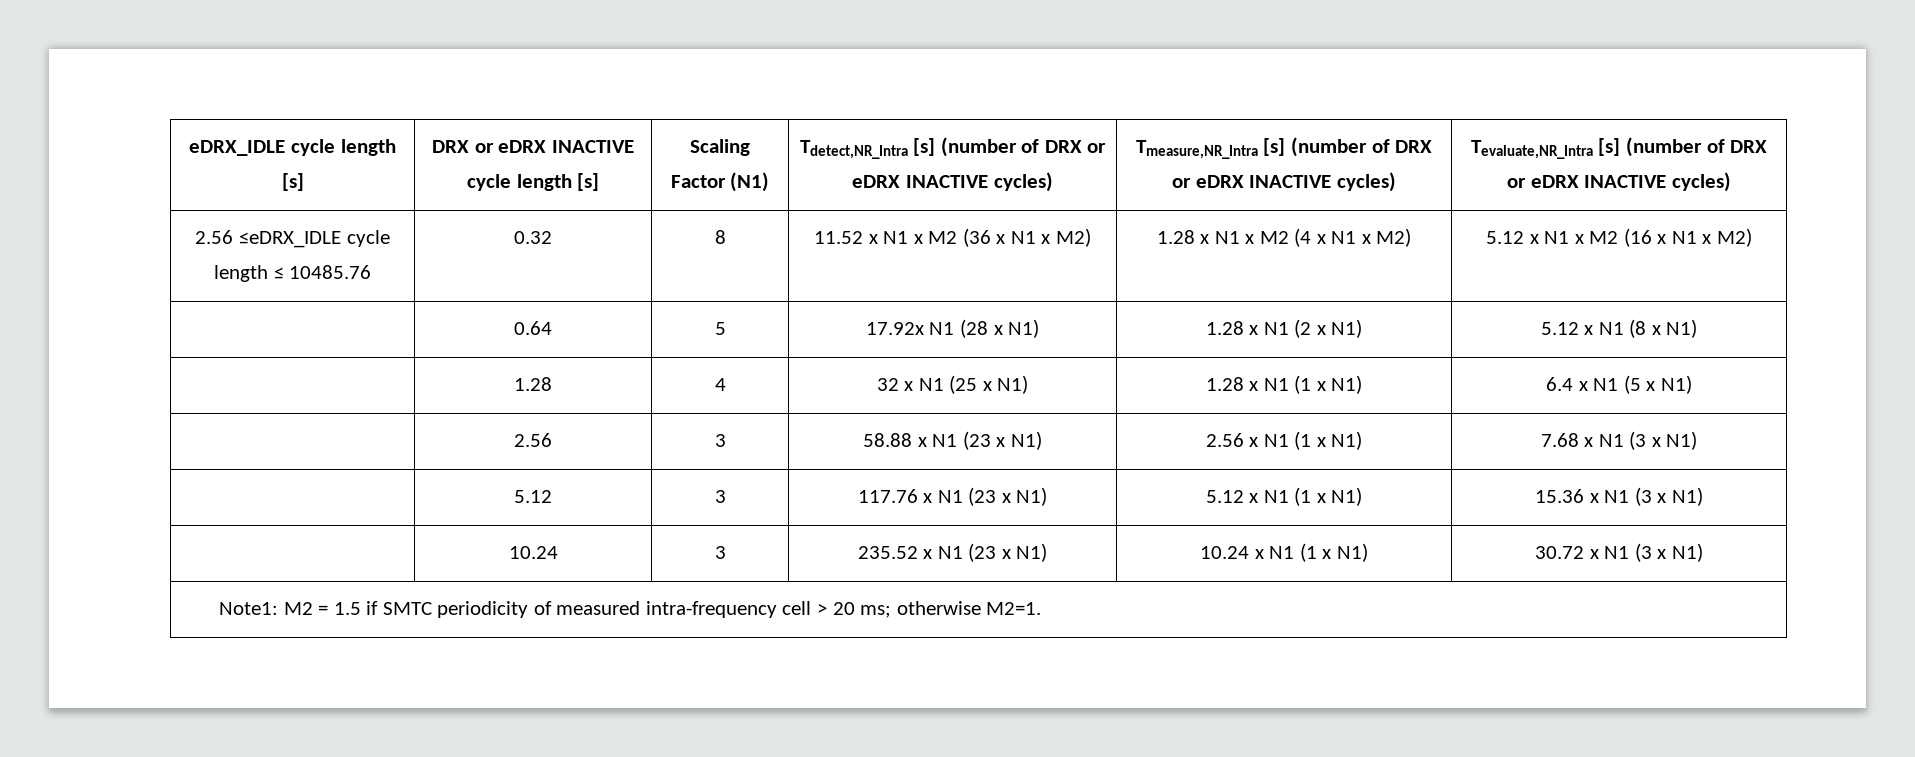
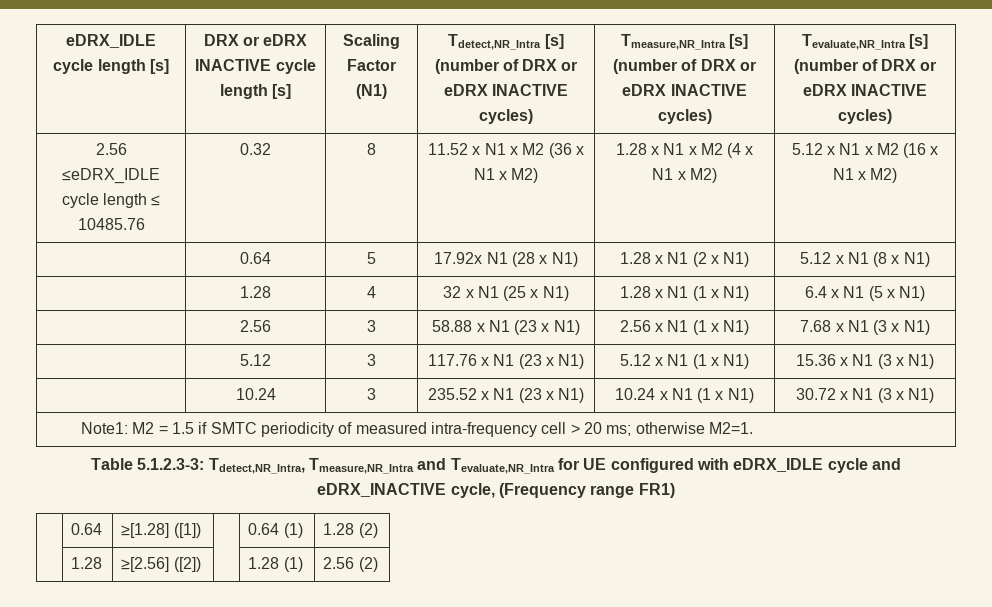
+ Table 5.1.2.3-3: Tdetect,NR_Intra, Tmeasure,NR_Intra and Tevaluate,NR_Intra for UE configured with eDRX_IDLE cycle and eDRX_INACTIVE cycle, (Frequency range FR1)
+ | 0.64 | ≥[1.28] ([1]) | | 0.64 (1) | 1.28 (2)
+ | 1.28 | ≥[2.56] ([2]) | | 1.28 (1) | 2.56 (2)

